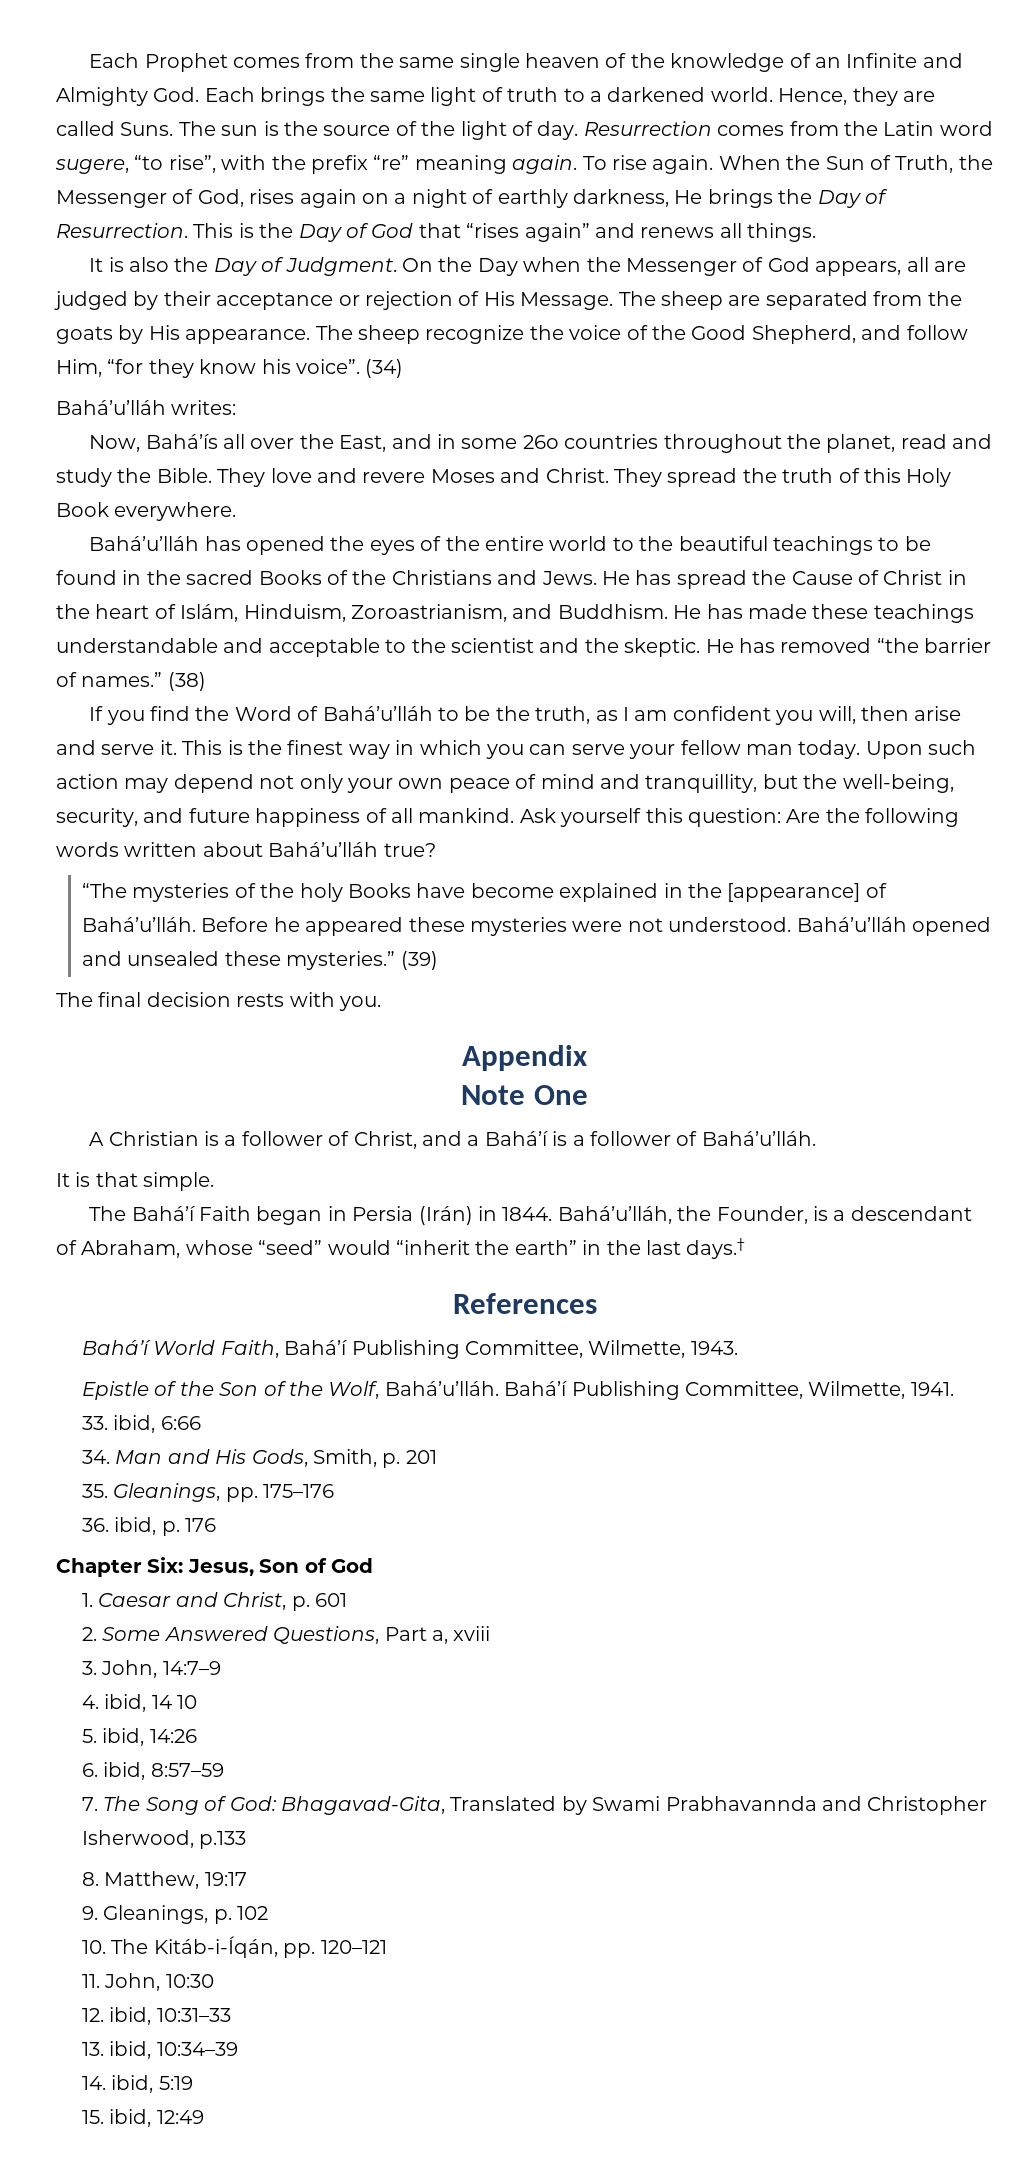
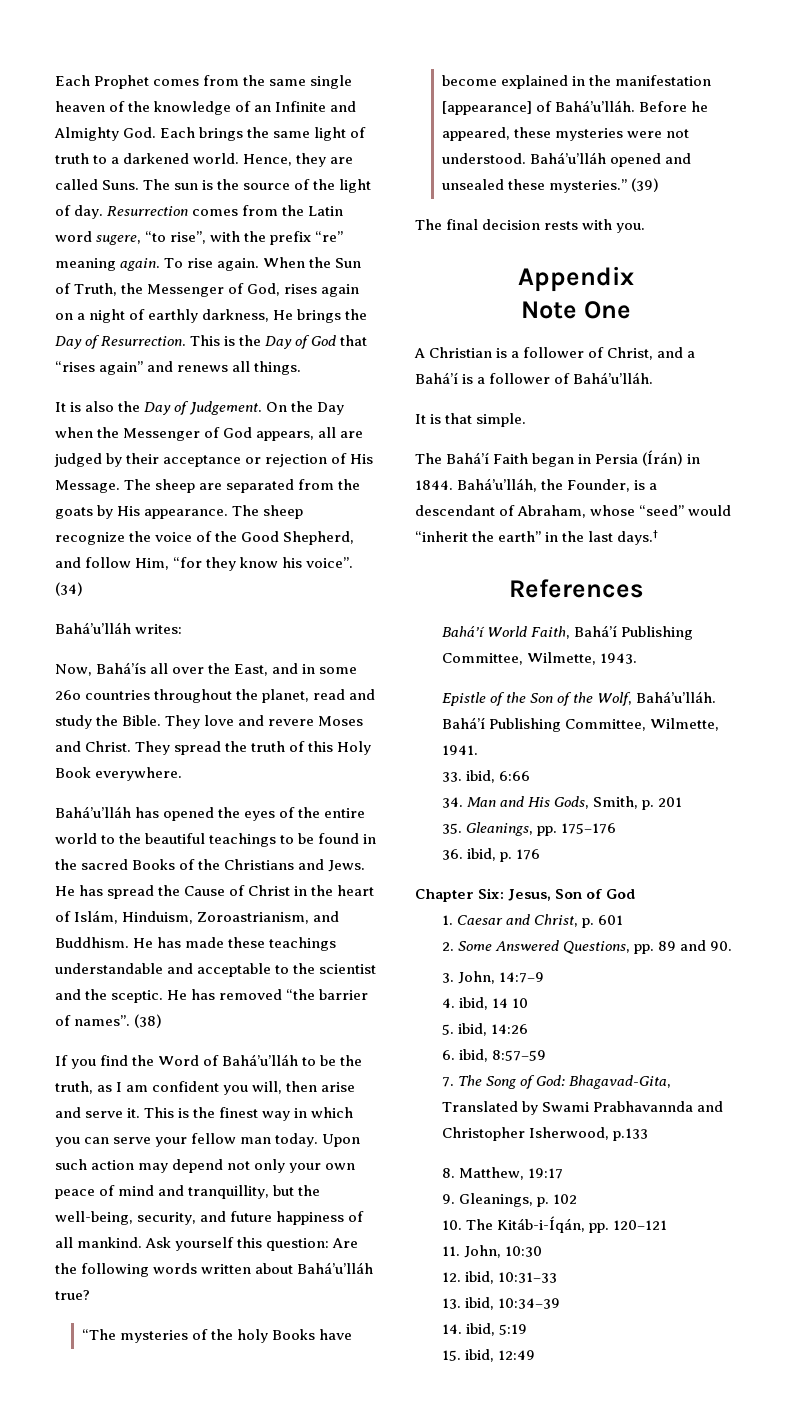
- It is also the Day of Judgment.
+ It is also the Day of Judgement.
- He has made these teachings understandable and acceptable to the scientist and the skeptic.
+ He has made these teachings understandable and acceptable to the scientist and the sceptic.
- He has removed “the barrier of names.”
+ He has removed “the barrier of names”.
- “The mysteries of the holy Books have become explained in the [appearance] of Bahá’u’lláh.
+ “The mysteries of the holy Books have become explained in the manifestation [appearance] of Bahá’u’lláh.
- Before he appeared these mysteries were not understood.
+ Before he appeared, these mysteries were not understood.
- The Bahá’í Faith began in Persia (Irán) in 1844.
+ The Bahá’í Faith began in Persia (Írán) in 1844.
- 2. Some Answered Questions, Part a, xviii
+ 2. Some Answered Questions, pp. 89 and 90.

